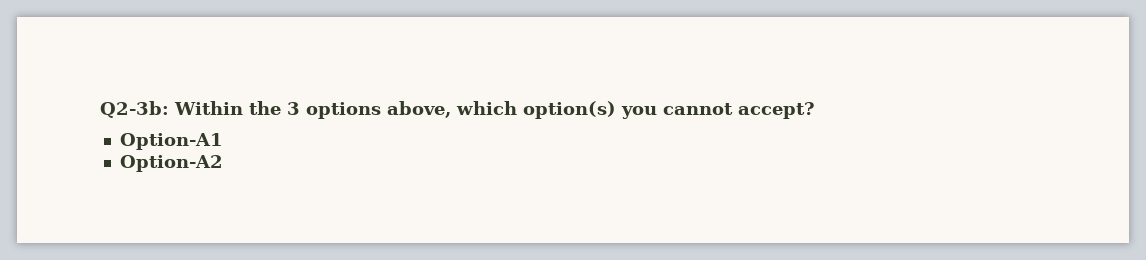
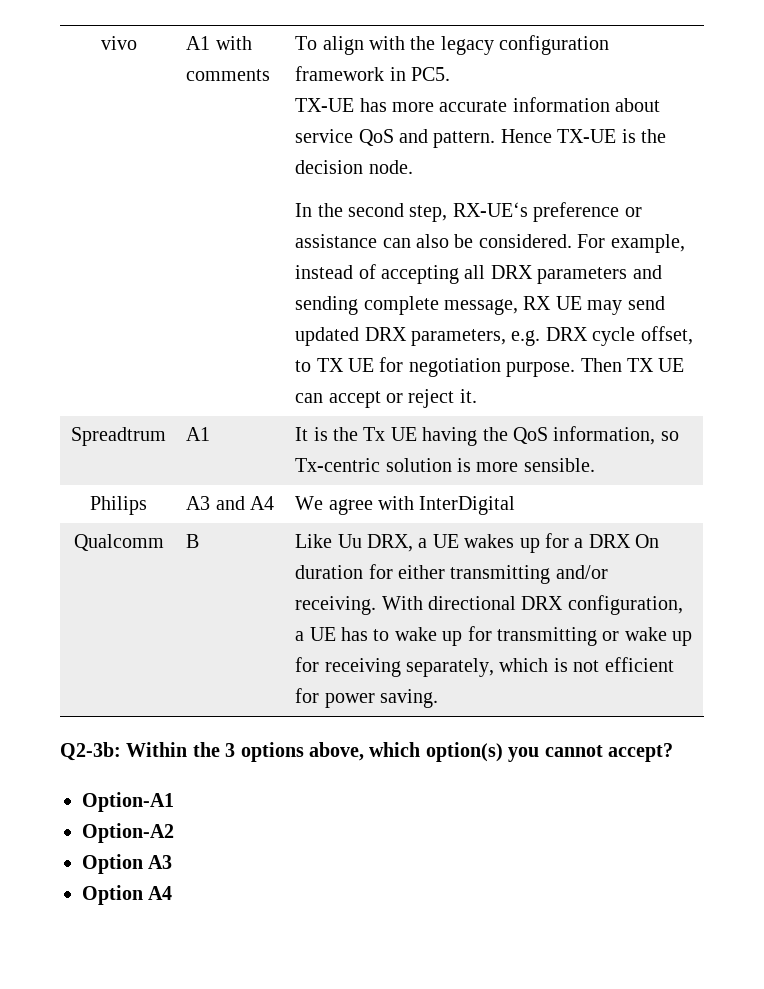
+ vivo | A1 with comments | To align with the legacy configuration framework in PC5.
+ TX-UE has more accurate information about service QoS and pattern. Hence TX-UE is the decision node.
+ In the second step, RX-UE‘s preference or assistance can also be considered. For example, instead of accepting all DRX parameters and sending complete message, RX UE may send updated DRX parameters, e.g. DRX cycle offset, to TX UE for negotiation purpose. Then TX UE can accept or reject it.
+ Spreadtrum | A1 | It is the Tx UE having the QoS information, so Tx-centric solution is more sensible.
+ Philips | A3 and A4 | We agree with InterDigital
+ Qualcomm | B | Like Uu DRX, a UE wakes up for a DRX On duration for either transmitting and/or receiving. With directional DRX configuration, a UE has to wake up for transmitting or wake up for receiving separately, which is not efficient for power saving.
+ Option A3
+ Option A4

